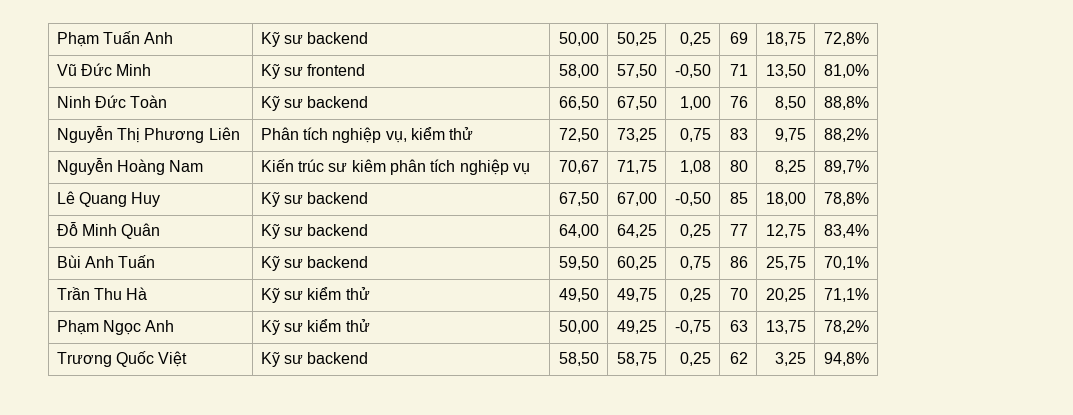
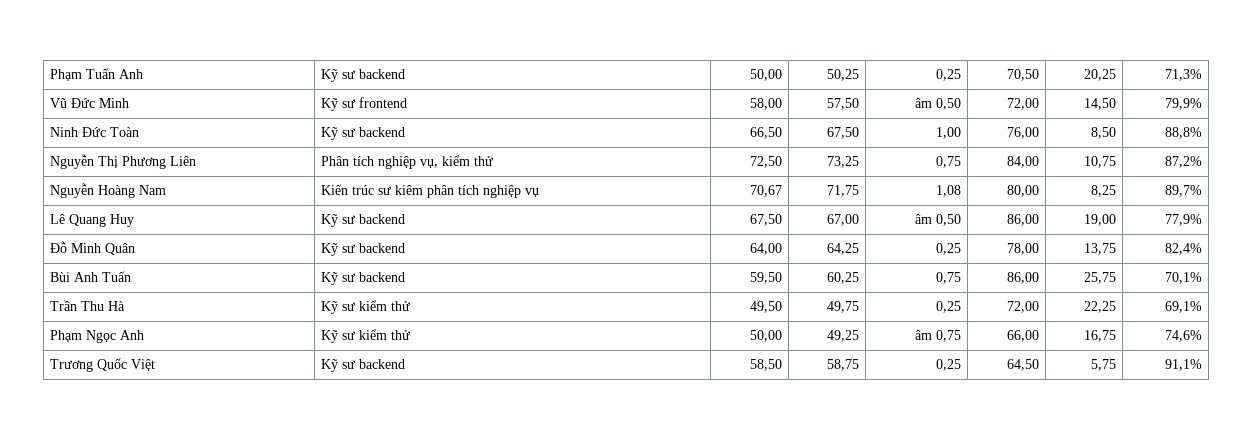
- Phạm Tuấn Anh | Kỹ sư backend | 50,00 | 50,25 | 0,25 | 69 | 18,75 | 72,8%
+ Phạm Tuấn Anh | Kỹ sư backend | 50,00 | 50,25 | 0,25 | 70,50 | 20,25 | 71,3%
- Vũ Đức Minh | Kỹ sư frontend | 58,00 | 57,50 | -0,50 | 71 | 13,50 | 81,0%
+ Vũ Đức Minh | Kỹ sư frontend | 58,00 | 57,50 | âm 0,50 | 72,00 | 14,50 | 79,9%
- Ninh Đức Toàn | Kỹ sư backend | 66,50 | 67,50 | 1,00 | 76 | 8,50 | 88,8%
+ Ninh Đức Toàn | Kỹ sư backend | 66,50 | 67,50 | 1,00 | 76,00 | 8,50 | 88,8%
- Nguyễn Thị Phương Liên | Phân tích nghiệp vụ, kiểm thử | 72,50 | 73,25 | 0,75 | 83 | 9,75 | 88,2%
+ Nguyễn Thị Phương Liên | Phân tích nghiệp vụ, kiểm thử | 72,50 | 73,25 | 0,75 | 84,00 | 10,75 | 87,2%
- Nguyễn Hoàng Nam | Kiến trúc sư kiêm phân tích nghiệp vụ | 70,67 | 71,75 | 1,08 | 80 | 8,25 | 89,7%
+ Nguyễn Hoàng Nam | Kiến trúc sư kiêm phân tích nghiệp vụ | 70,67 | 71,75 | 1,08 | 80,00 | 8,25 | 89,7%
- Lê Quang Huy | Kỹ sư backend | 67,50 | 67,00 | -0,50 | 85 | 18,00 | 78,8%
+ Lê Quang Huy | Kỹ sư backend | 67,50 | 67,00 | âm 0,50 | 86,00 | 19,00 | 77,9%
- Đỗ Minh Quân | Kỹ sư backend | 64,00 | 64,25 | 0,25 | 77 | 12,75 | 83,4%
+ Đỗ Minh Quân | Kỹ sư backend | 64,00 | 64,25 | 0,25 | 78,00 | 13,75 | 82,4%
- Bùi Anh Tuấn | Kỹ sư backend | 59,50 | 60,25 | 0,75 | 86 | 25,75 | 70,1%
+ Bùi Anh Tuấn | Kỹ sư backend | 59,50 | 60,25 | 0,75 | 86,00 | 25,75 | 70,1%
- Trần Thu Hà | Kỹ sư kiểm thử | 49,50 | 49,75 | 0,25 | 70 | 20,25 | 71,1%
+ Trần Thu Hà | Kỹ sư kiểm thử | 49,50 | 49,75 | 0,25 | 72,00 | 22,25 | 69,1%
- Phạm Ngọc Anh | Kỹ sư kiểm thử | 50,00 | 49,25 | -0,75 | 63 | 13,75 | 78,2%
+ Phạm Ngọc Anh | Kỹ sư kiểm thử | 50,00 | 49,25 | âm 0,75 | 66,00 | 16,75 | 74,6%
- Trương Quốc Việt | Kỹ sư backend | 58,50 | 58,75 | 0,25 | 62 | 3,25 | 94,8%
+ Trương Quốc Việt | Kỹ sư backend | 58,50 | 58,75 | 0,25 | 64,50 | 5,75 | 91,1%

